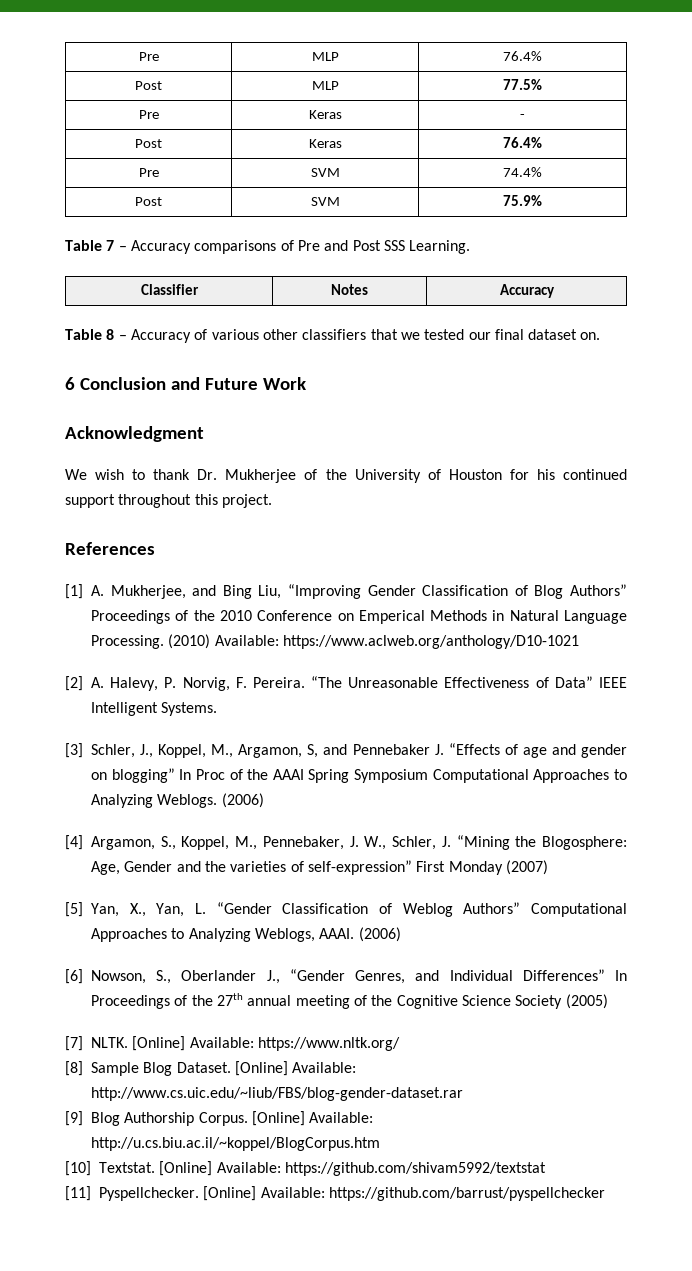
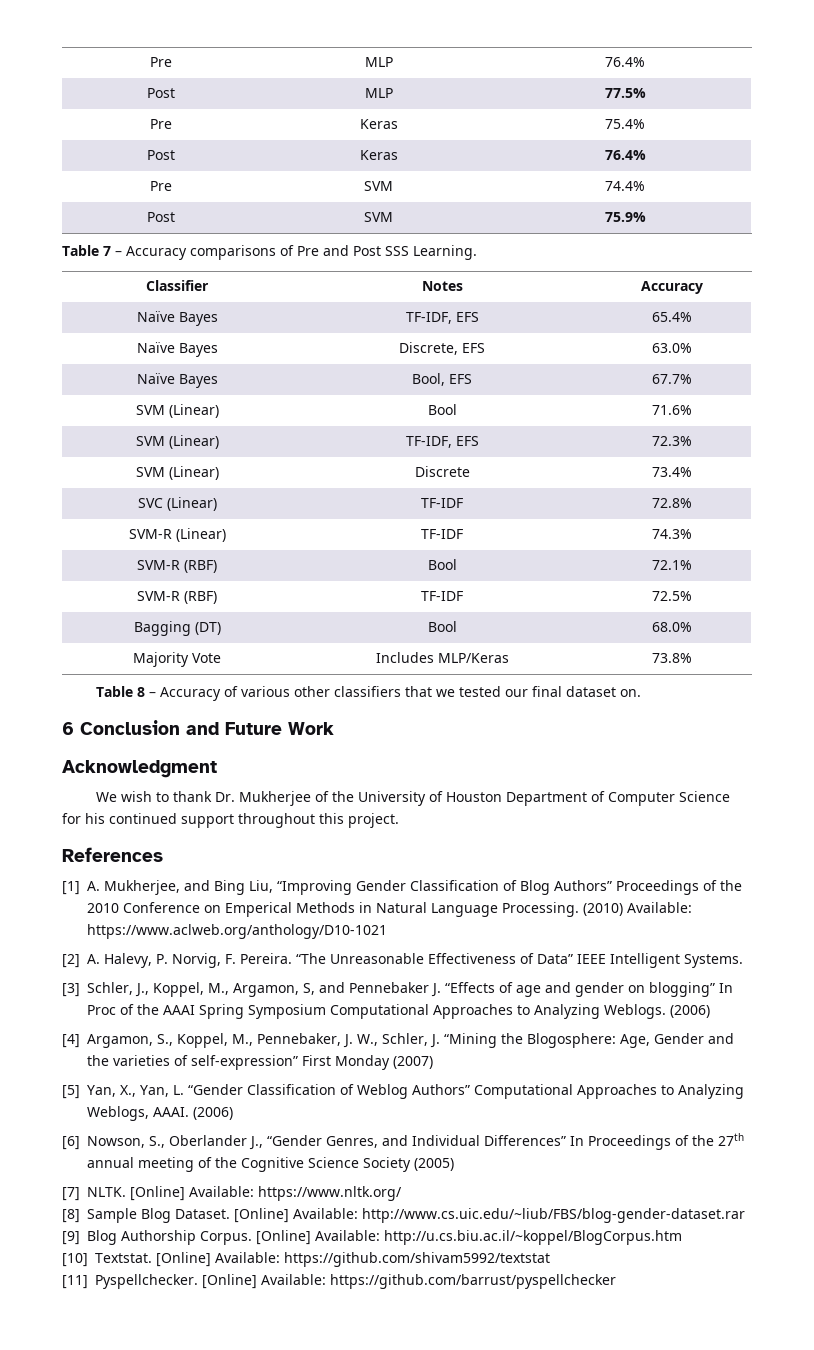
- Pre | Keras | -
+ Pre | Keras | 75.4%
+ Naïve Bayes | TF-IDF, EFS | 65.4%
+ Naïve Bayes | Discrete, EFS | 63.0%
+ Naïve Bayes | Bool, EFS | 67.7%
+ SVM (Linear) | Bool | 71.6%
+ SVM (Linear) | TF-IDF, EFS | 72.3%
+ SVM (Linear) | Discrete | 73.4%
+ SVC (Linear) | TF-IDF | 72.8%
+ SVM-R (Linear) | TF-IDF | 74.3%
+ SVM-R (RBF) | Bool | 72.1%
+ SVM-R (RBF) | TF-IDF | 72.5%
+ Bagging (DT) | Bool | 68.0%
+ Majority Vote | Includes MLP/Keras | 73.8%
- We wish to thank Dr. Mukherjee of the University of Houston for his continued support throughout this project.
+ We wish to thank Dr. Mukherjee of the University of Houston Department of Computer Science for his continued support throughout this project.

